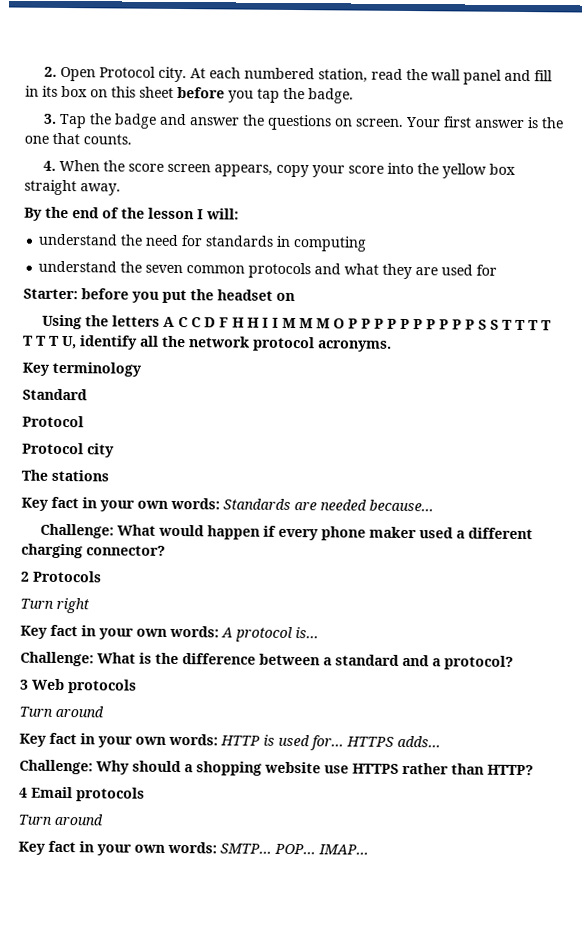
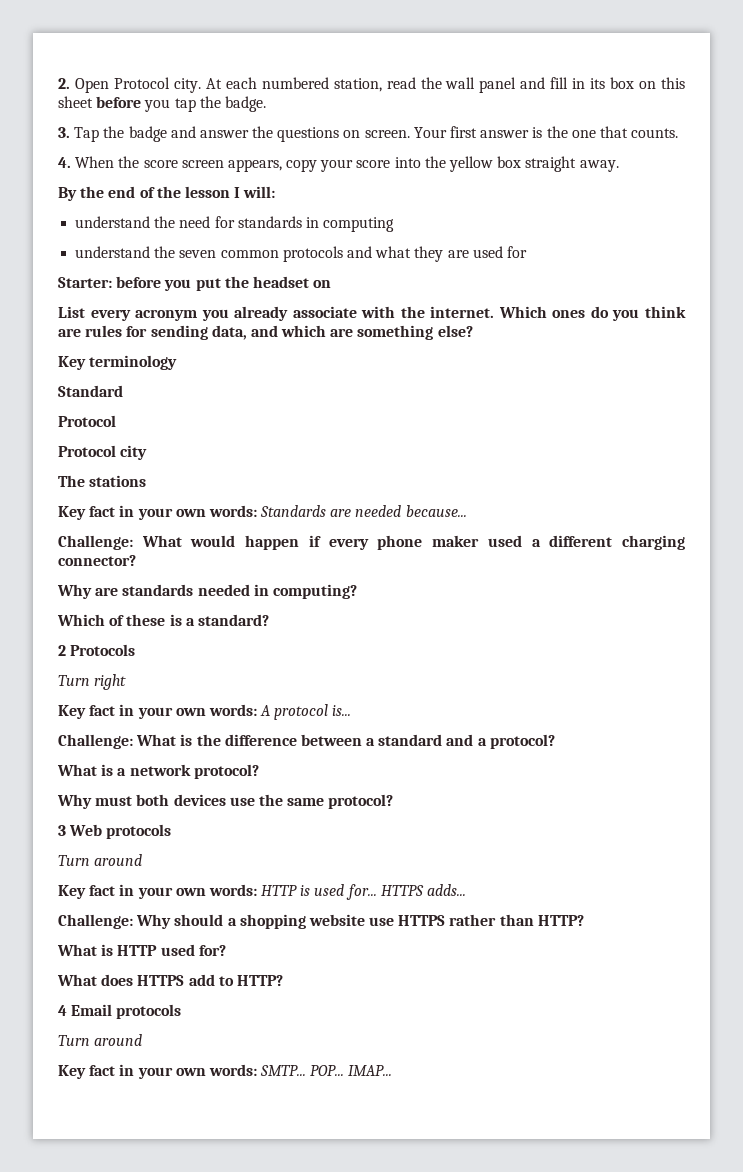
- Using the letters A C C D F H H I I M M M O P P P P P P P P P P S S T T T T T T T U, identify all the network protocol acronyms.
+ List every acronym you already associate with the internet. Which ones do you think are rules for sending data, and which are something else?
+ Why are standards needed in computing?
+ Which of these is a standard?
+ What is a network protocol?
+ Why must both devices use the same protocol?
+ What is HTTP used for?
+ What does HTTPS add to HTTP?

